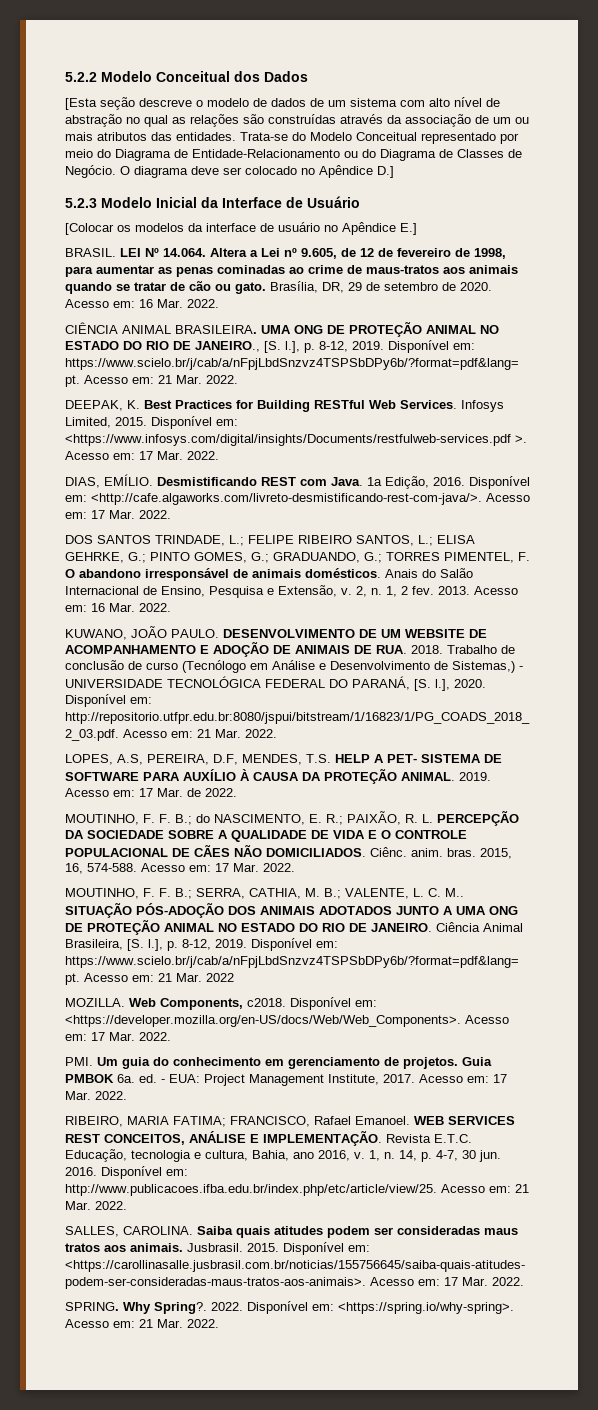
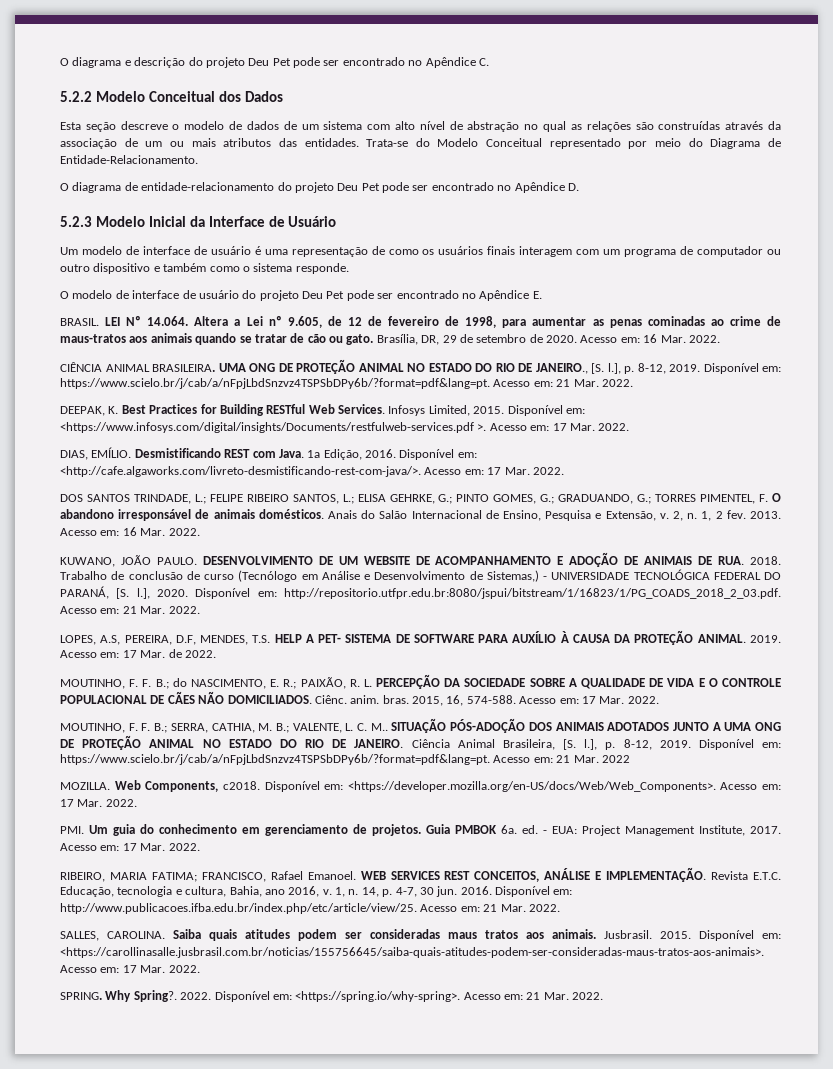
+ O diagrama e descrição do projeto Deu Pet pode ser encontrado no Apêndice C.
- [Esta seção descreve o modelo de dados de um sistema com alto nível de abstração no qual as relações são construídas através da associação de um ou mais atributos das entidades.
+ Esta seção descreve o modelo de dados de um sistema com alto nível de abstração no qual as relações são construídas através da associação de um ou mais atributos das entidades.
- Trata-se do Modelo Conceitual representado por meio do Diagrama de Entidade-Relacionamento ou do Diagrama de Classes de Negócio. O diagrama deve ser colocado no Apêndice D.]
+ Trata-se do Modelo Conceitual representado por meio do Diagrama de Entidade-Relacionamento.
+ O diagrama de entidade-relacionamento do projeto Deu Pet pode ser encontrado no Apêndice D.
- [Colocar os modelos da interface de usuário no Apêndice E.]
+ Um modelo de interface de usuário é uma representação de como os usuários finais interagem com um programa de computador ou outro dispositivo e também como o sistema responde.
+ O modelo de interface de usuário do projeto Deu Pet pode ser encontrado no Apêndice E.

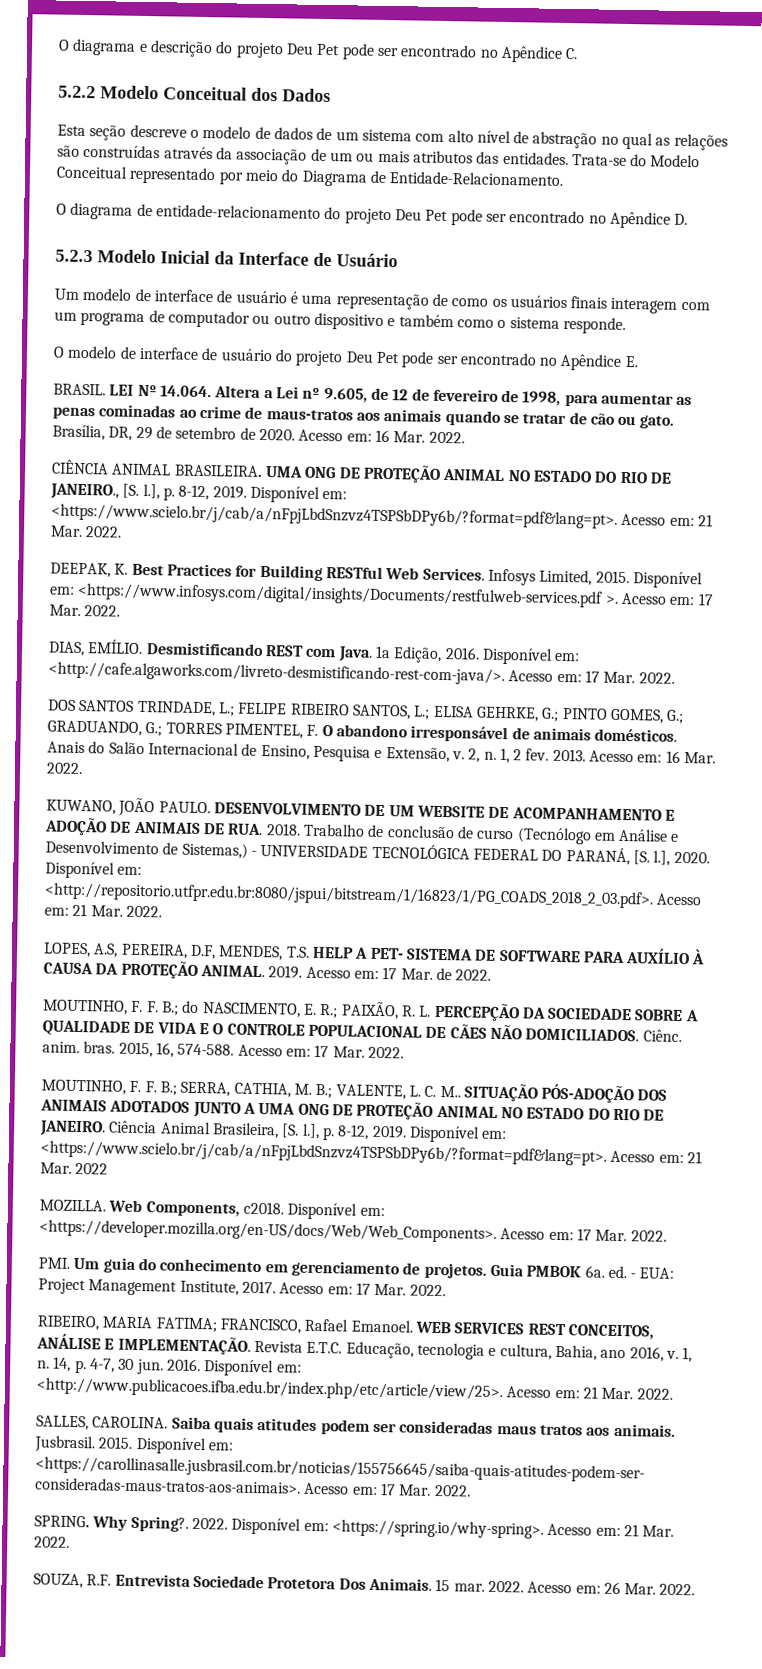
- Disponível em: https://www.scielo.br/j/cab/a/nFpjLbdSnzvz4TSPSbDPy6b/?format=pdf&lang=pt. Acesso em: 21 Mar. 2022.
+ Disponível em: <https://www.scielo.br/j/cab/a/nFpjLbdSnzvz4TSPSbDPy6b/?format=pdf&lang=pt>. Acesso em: 21 Mar. 2022.
- Disponível em: http://repositorio.utfpr.edu.br:8080/jspui/bitstream/1/16823/1/PG_COADS_2018_2_03.pdf. Acesso em: 21 Mar. 2022.
+ Disponível em: <http://repositorio.utfpr.edu.br:8080/jspui/bitstream/1/16823/1/PG_COADS_2018_2_03.pdf>. Acesso em: 21 Mar. 2022.
- Disponível em: https://www.scielo.br/j/cab/a/nFpjLbdSnzvz4TSPSbDPy6b/?format=pdf&lang=pt. Acesso em: 21 Mar. 2022
+ Disponível em: <https://www.scielo.br/j/cab/a/nFpjLbdSnzvz4TSPSbDPy6b/?format=pdf&lang=pt>. Acesso em: 21 Mar. 2022
- Disponível em: http://www.publicacoes.ifba.edu.br/index.php/etc/article/view/25. Acesso em: 21 Mar. 2022.
+ Disponível em: <http://www.publicacoes.ifba.edu.br/index.php/etc/article/view/25>. Acesso em: 21 Mar. 2022.
+ SOUZA, R.F. Entrevista Sociedade Protetora Dos Animais. 15 mar. 2022. Acesso em: 26 Mar. 2022.

